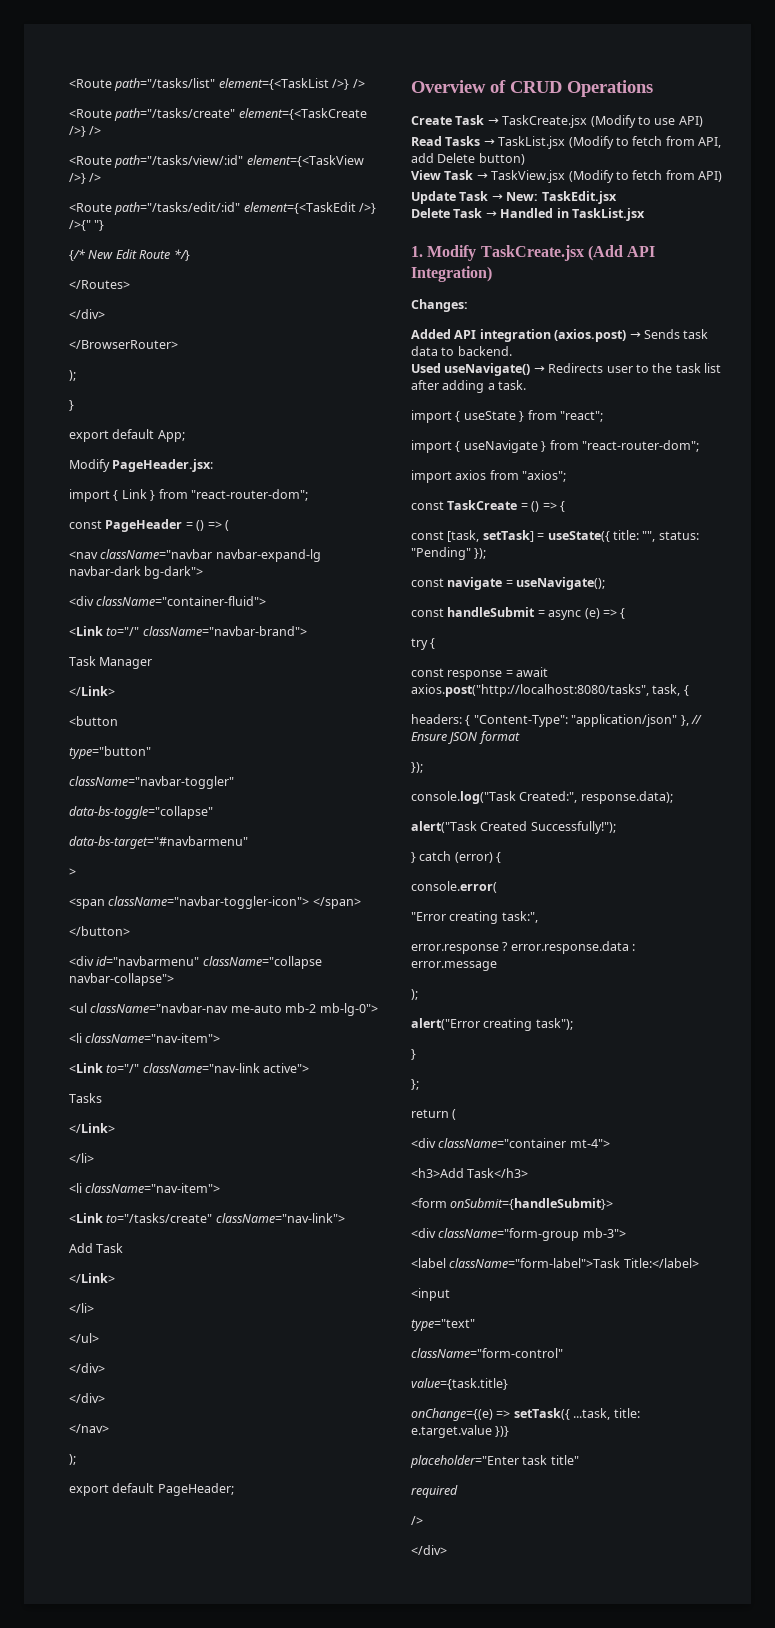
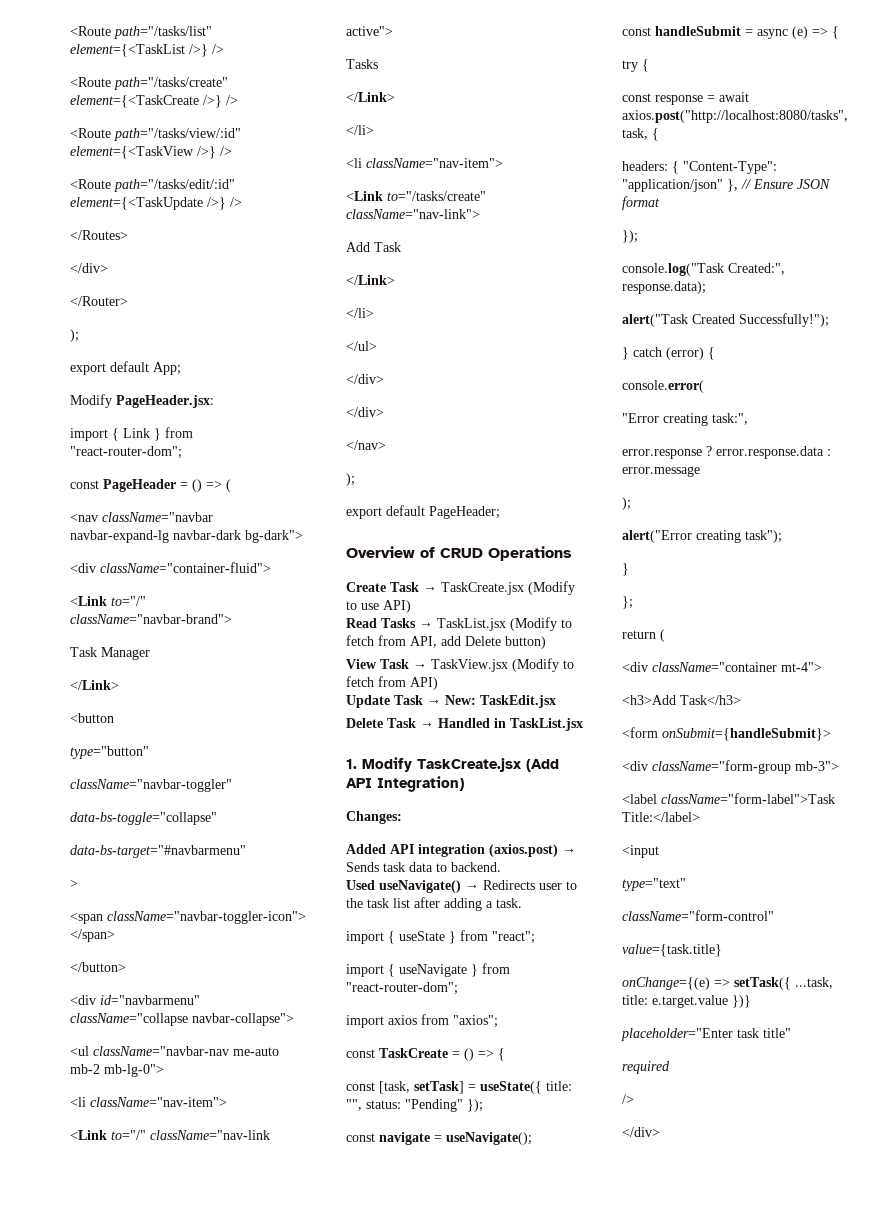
- <Route path="/tasks/edit/:id" element={<TaskEdit />} />{" "}
- {/* New Edit Route */}
+ <Route path="/tasks/edit/:id" element={<TaskUpdate />} />
- </BrowserRouter>
+ </Router>
  );
- }

